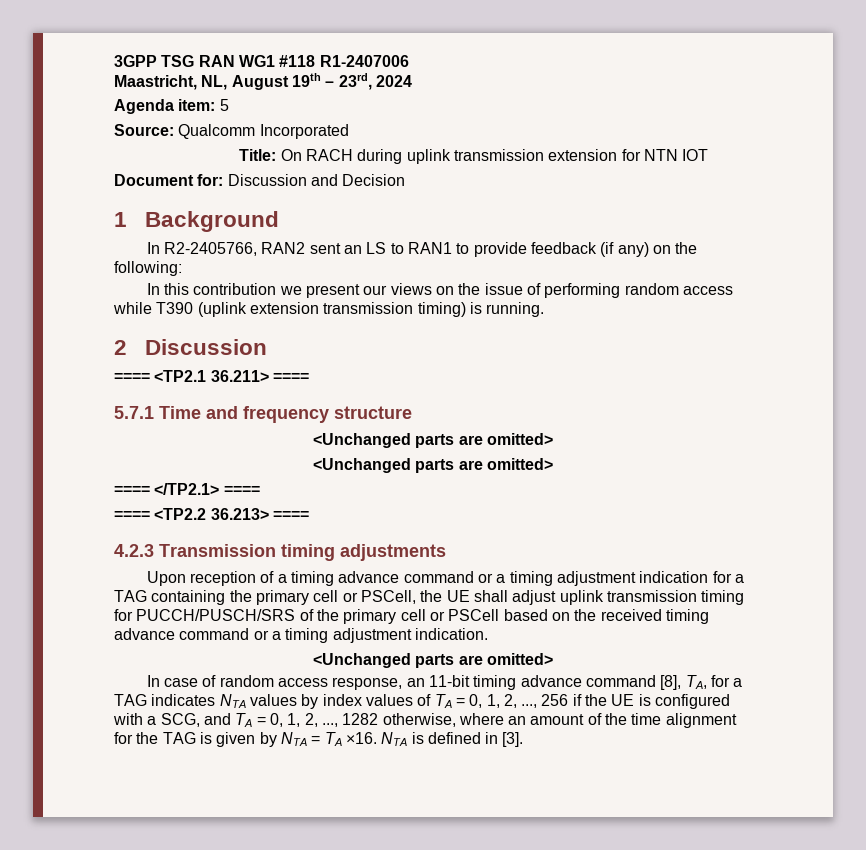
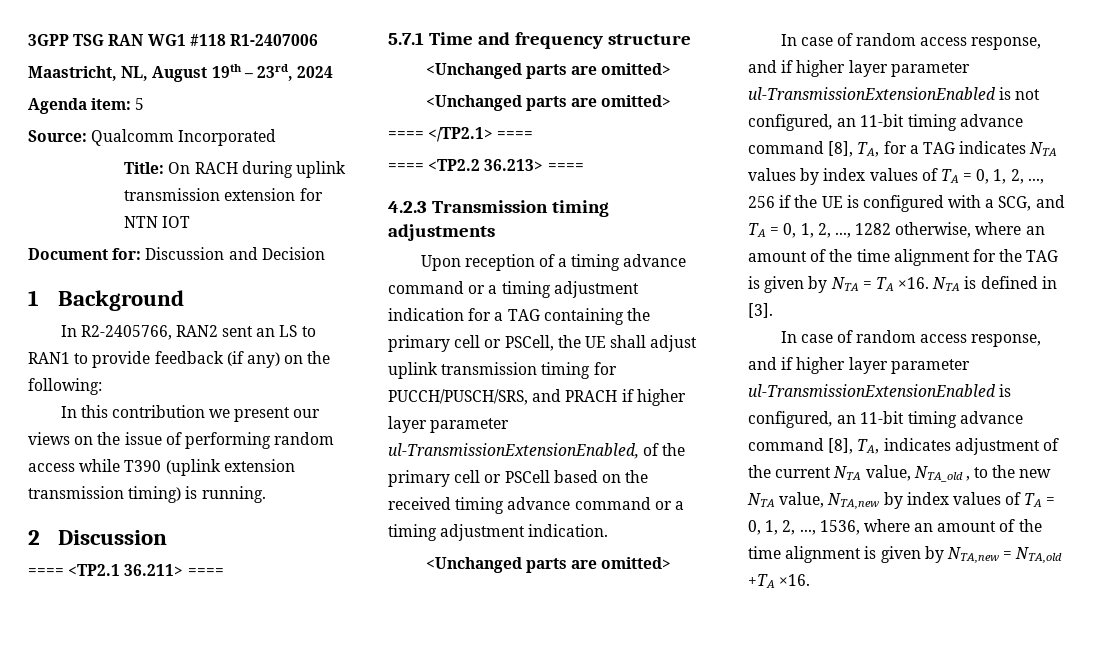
- Upon reception of a timing advance command or a timing adjustment indication for a TAG containing the primary cell or PSCell, the UE shall adjust uplink transmission timing for PUCCH/PUSCH/SRS of the primary cell or PSCell based on the received timing advance command or a timing adjustment indication.
+ Upon reception of a timing advance command or a timing adjustment indication for a TAG containing the primary cell or PSCell, the UE shall adjust uplink transmission timing for PUCCH/PUSCH/SRS, and PRACH if higher layer parameter ul-TransmissionExtensionEnabled, of the primary cell or PSCell based on the received timing advance command or a timing adjustment indication.
- In case of random access response, an 11-bit timing advance command [8], TA, for a TAG indicates NTA values by index values of TA = 0, 1, 2, ..., 256 if the UE is configured with a SCG, and TA = 0, 1, 2, ..., 1282 otherwise, where an amount of the time alignment for the TAG is given by NTA = TA ×16.
+ In case of random access response, and if higher layer parameter ul-TransmissionExtensionEnabled is not configured, an 11-bit timing advance command [8], TA, for a TAG indicates NTA values by index values of TA = 0, 1, 2, ..., 256 if the UE is configured with a SCG, and TA = 0, 1, 2, ..., 1282 otherwise, where an amount of the time alignment for the TAG is given by NTA = TA ×16.
+ In case of random access response, and if higher layer parameter ul-TransmissionExtensionEnabled is configured, an 11-bit timing advance command [8], TA, indicates adjustment of the current NTA value, NTA_old , to the new NTA value, NTA,new by index values of TA = 0, 1, 2, ..., 1536, where an amount of the time alignment is given by NTA,new = NTA,old +TA ×16.

